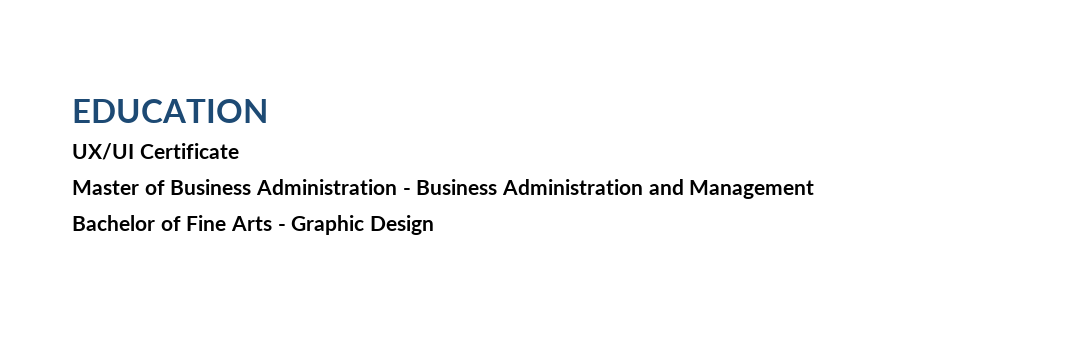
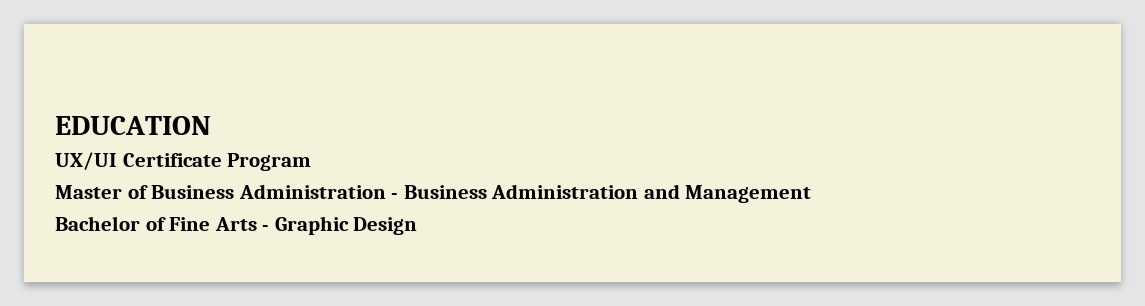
- UX/UI Certificate
+ UX/UI Certificate Program

